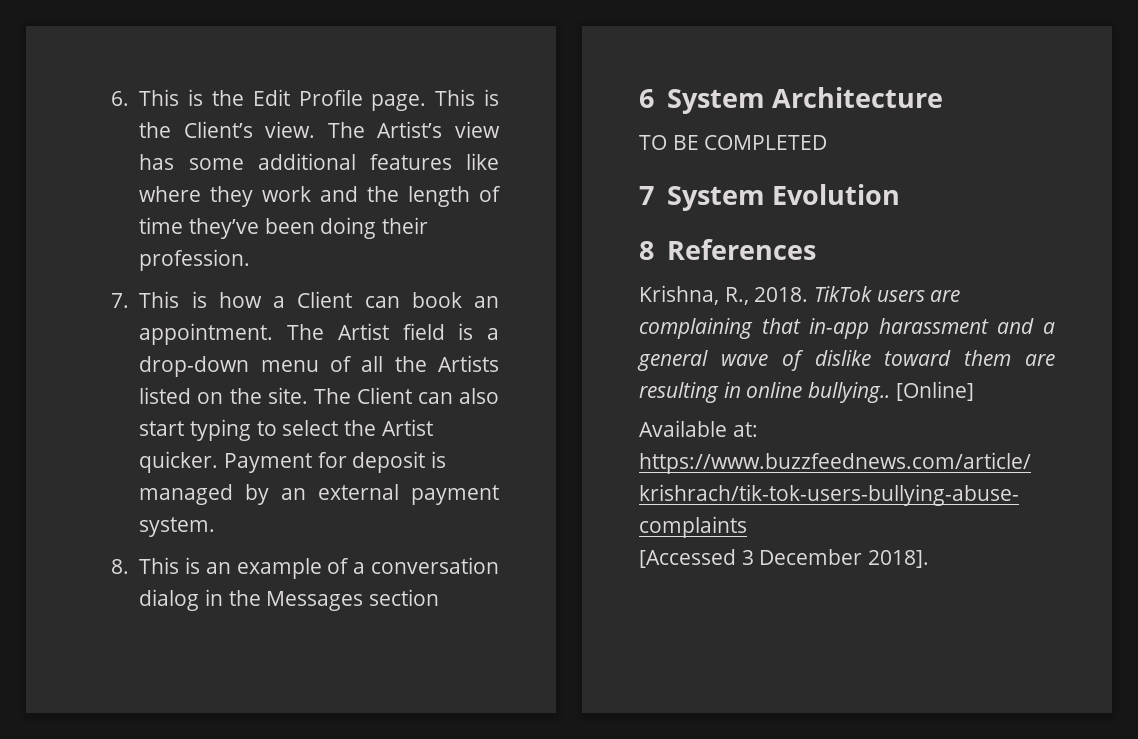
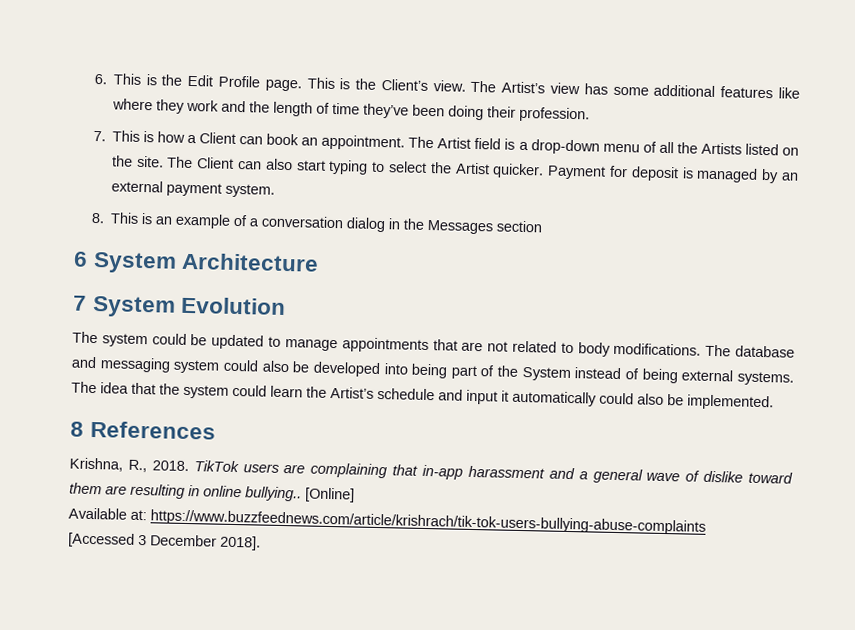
- TO BE COMPLETED
+ The system could be updated to manage appointments that are not related to body modifications. The database and messaging system could also be developed into being part of the System instead of being external systems. The idea that the system could learn the Artist’s schedule and input it automatically could also be implemented.

